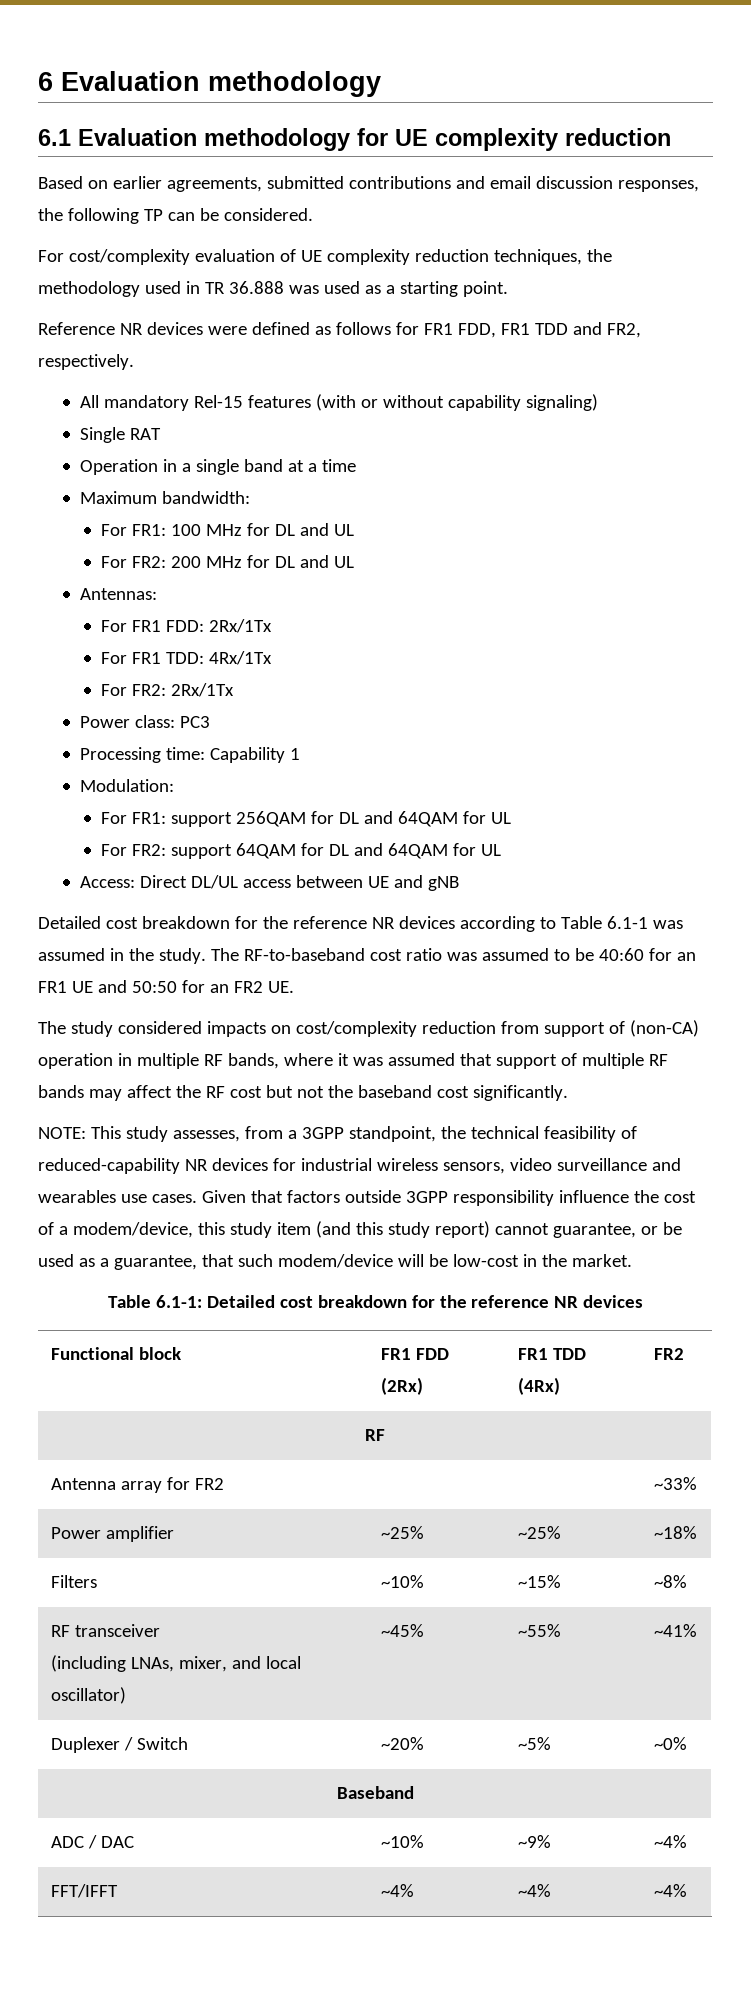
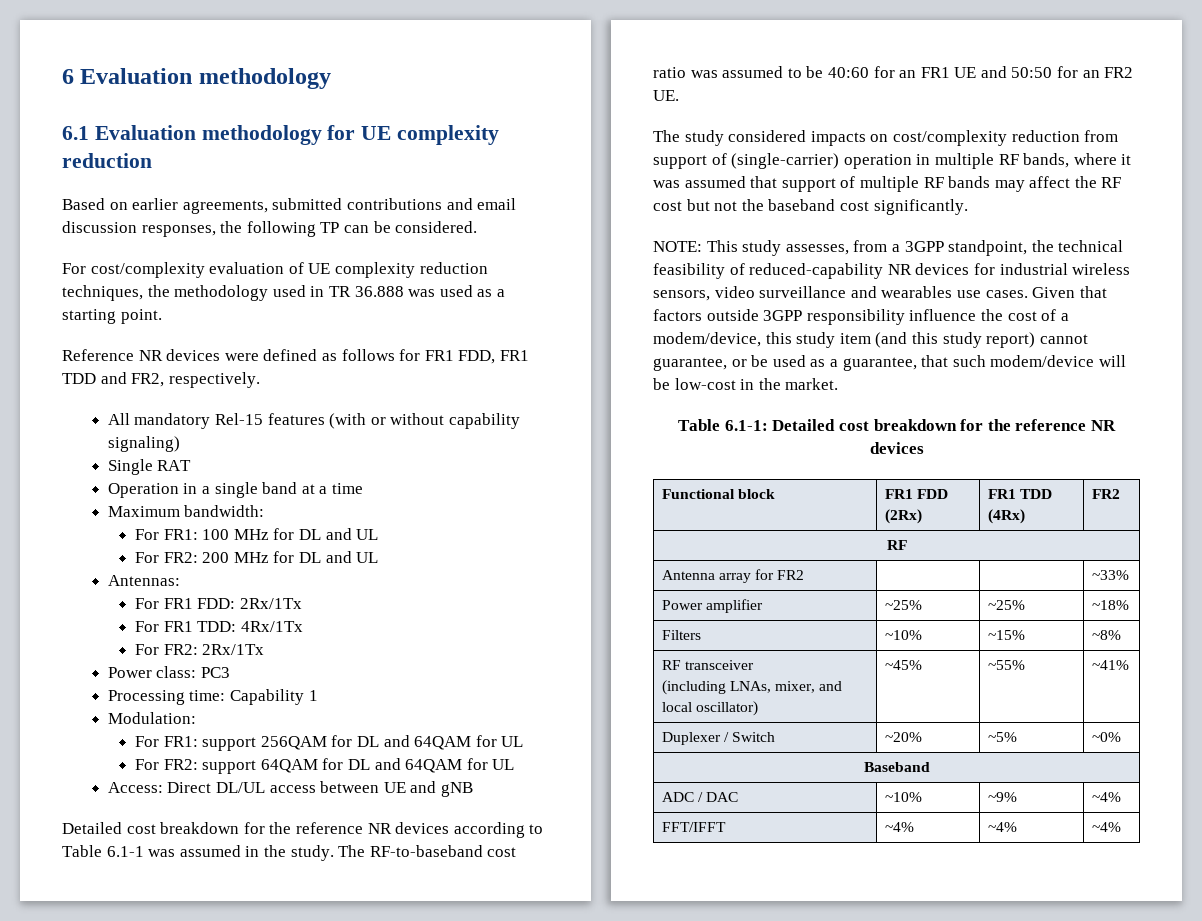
- The study considered impacts on cost/complexity reduction from support of (non-CA) operation in multiple RF bands, where it was assumed that support of multiple RF bands may affect the RF cost but not the baseband cost significantly.
+ The study considered impacts on cost/complexity reduction from support of (single-carrier) operation in multiple RF bands, where it was assumed that support of multiple RF bands may affect the RF cost but not the baseband cost significantly.

